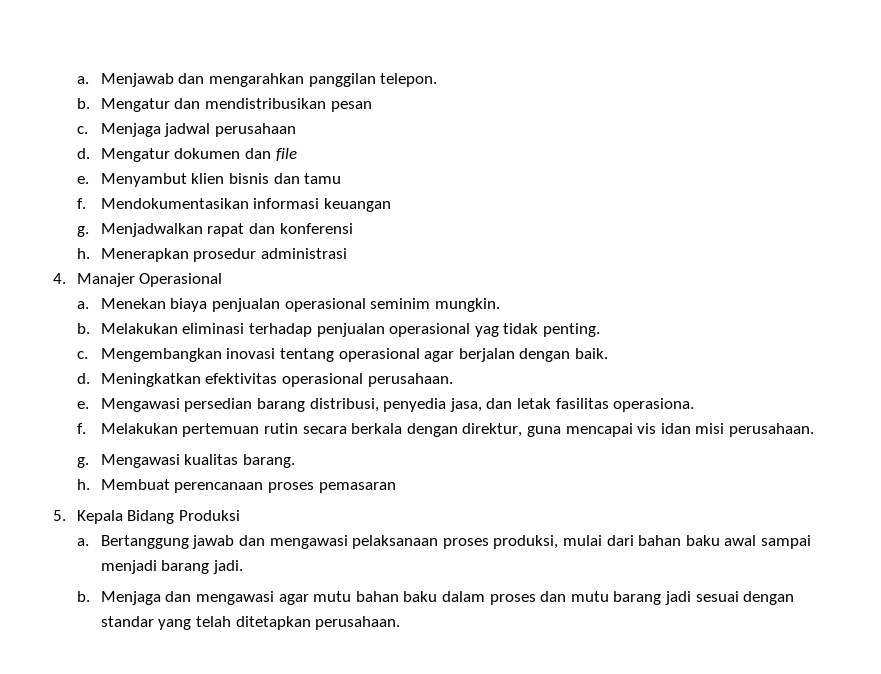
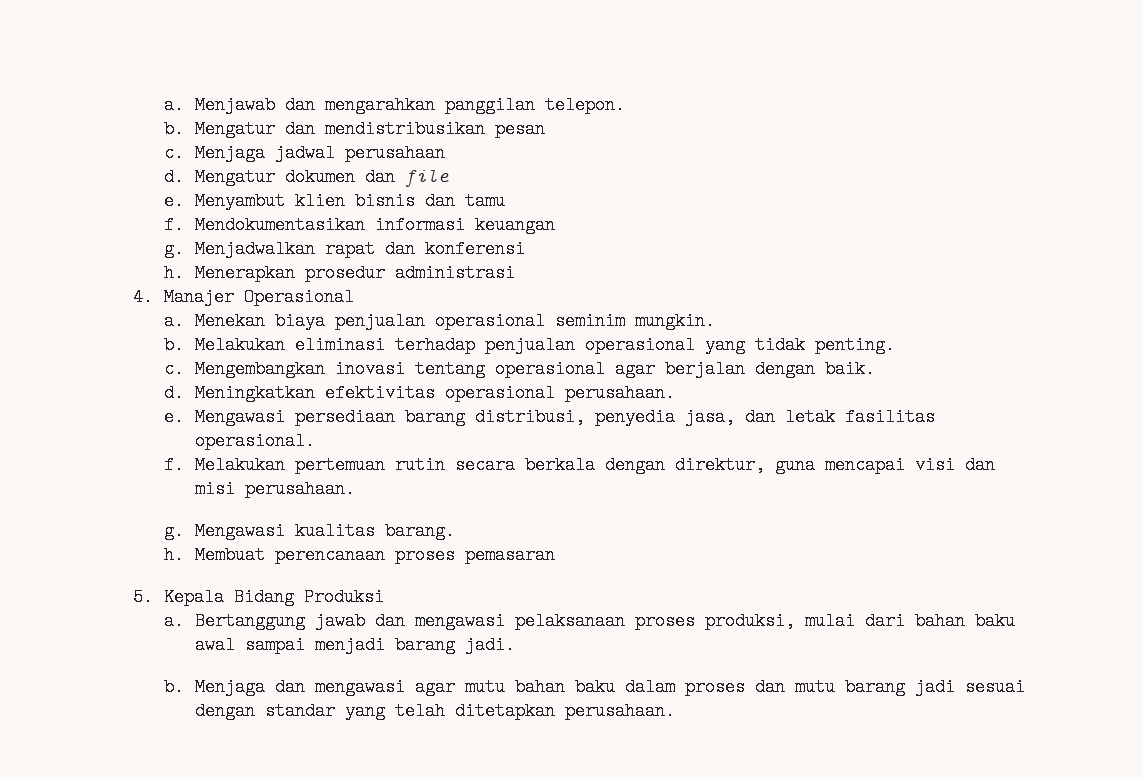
- Melakukan eliminasi terhadap penjualan operasional yag tidak penting.
+ Melakukan eliminasi terhadap penjualan operasional yang tidak penting.
- Mengawasi persedian barang distribusi, penyedia jasa, dan letak fasilitas operasiona.
+ Mengawasi persediaan barang distribusi, penyedia jasa, dan letak fasilitas operasional.
- Melakukan pertemuan rutin secara berkala dengan direktur, guna mencapai vis idan misi perusahaan.
+ Melakukan pertemuan rutin secara berkala dengan direktur, guna mencapai visi dan misi perusahaan.

